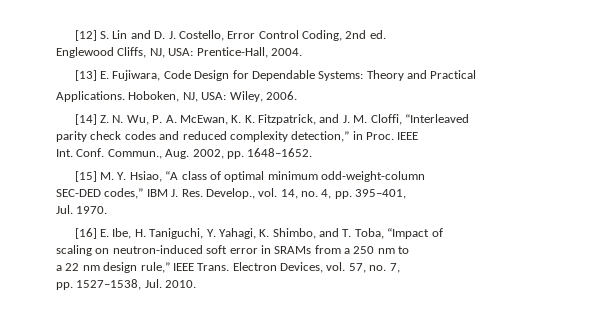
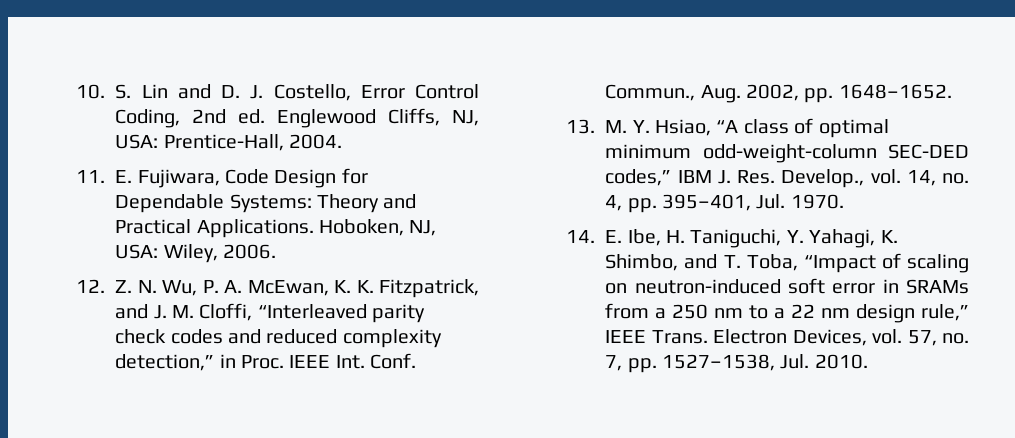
- [12] S. Lin and D. J. Costello, Error Control Coding, 2nd ed.
- Englewood Cliffs, NJ, USA: Prentice-Hall, 2004.
+ 10. S. Lin and D. J. Costello, Error Control Coding, 2nd ed. Englewood Cliffs, NJ, USA: Prentice-Hall, 2004.
- [13] E. Fujiwara, Code Design for Dependable Systems: Theory and Practical
- Applications.
+ 11. E. Fujiwara, Code Design for Dependable Systems: Theory and Practical Applications.
- [14] Z. N. Wu, P. A. McEwan, K. K. Fitzpatrick, and J. M. Cloffi, “Interleaved
- parity check codes and reduced complexity detection,” in Proc. IEEE
- Int. Conf.
+ 12. Z. N. Wu, P. A. McEwan, K. K. Fitzpatrick, and J. M. Cloffi, “Interleaved parity check codes and reduced complexity detection,” in Proc. IEEE Int. Conf.
- [15] M. Y. Hsiao, “A class of optimal minimum odd-weight-column
- SEC-DED codes,” IBM J. Res. Develop., vol. 14, no. 4, pp. 395–401,
- Jul. 1970.
+ 13. M. Y. Hsiao, “A class of optimal minimum odd-weight-column SEC-DED codes,” IBM J. Res. Develop., vol. 14, no. 4, pp. 395–401, Jul. 1970.
- [16] E. Ibe, H. Taniguchi, Y. Yahagi, K. Shimbo, and T. Toba, “Impact of
- scaling on neutron-induced soft error in SRAMs from a 250 nm to
- a 22 nm design rule,” IEEE Trans.
+ 14. E. Ibe, H. Taniguchi, Y. Yahagi, K. Shimbo, and T. Toba, “Impact of scaling on neutron-induced soft error in SRAMs from a 250 nm to a 22 nm design rule,” IEEE Trans.
- Electron Devices, vol. 57, no. 7,
- pp. 1527–1538, Jul. 2010.
+ Electron Devices, vol. 57, no. 7, pp. 1527–1538, Jul. 2010.

